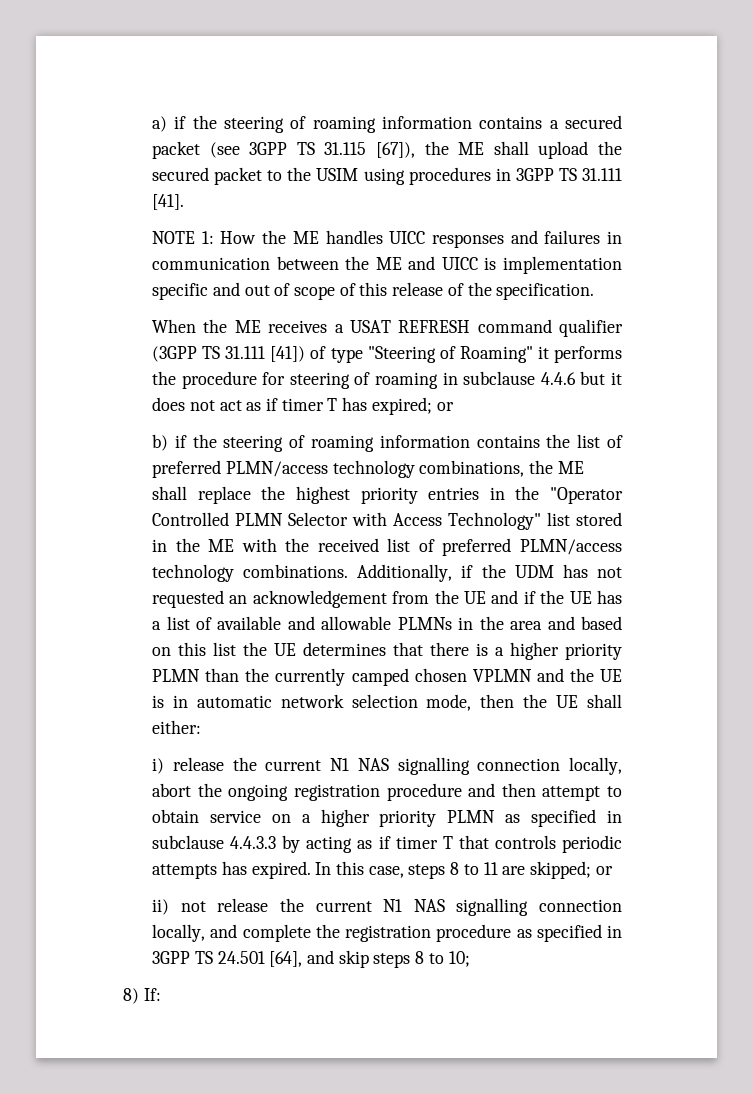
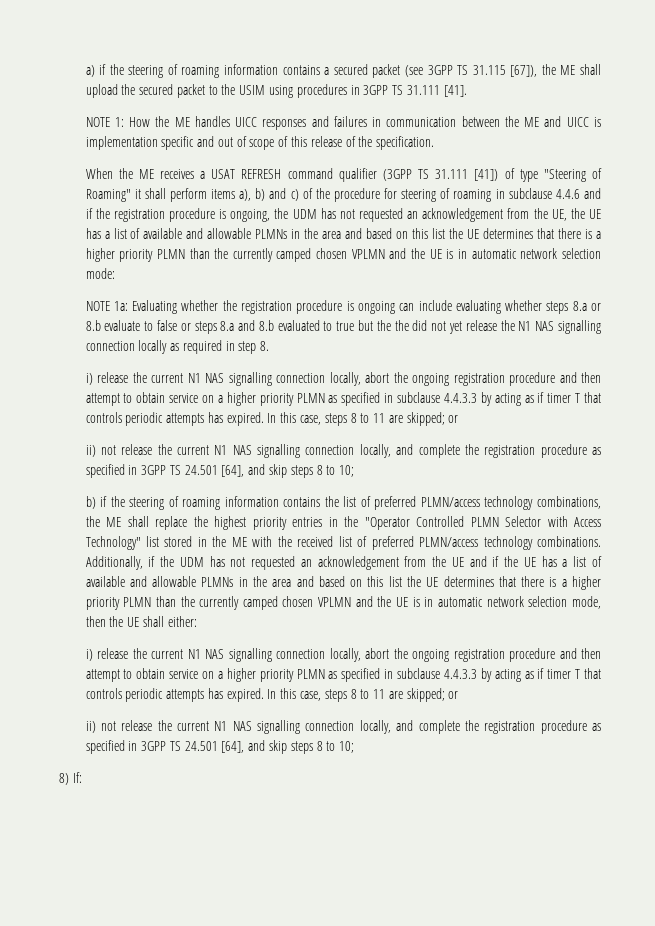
- When the ME receives a USAT REFRESH command qualifier (3GPP TS 31.111 [41]) of type "Steering of Roaming" it performs the procedure for steering of roaming in subclause 4.4.6 but it does not act as if timer T has expired; or
+ When the ME receives a USAT REFRESH command qualifier (3GPP TS 31.111 [41]) of type "Steering of Roaming" it shall perform items a), b) and c) of the procedure for steering of roaming in subclause 4.4.6 and if the registration procedure is ongoing, the UDM has not requested an acknowledgement from the UE, the UE has a list of available and allowable PLMNs in the area and based on this list the UE determines that there is a higher priority PLMN than the currently camped chosen VPLMN and the UE is in automatic network selection mode:
+ NOTE 1a: Evaluating whether the registration procedure is ongoing can include evaluating whether steps 8.a or 8.b evaluate to false or steps 8.a and 8.b evaluated to true but the the did not yet release the N1 NAS signalling connection locally as required in step 8.
+ i) release the current N1 NAS signalling connection locally, abort the ongoing registration procedure and then attempt to obtain service on a higher priority PLMN as specified in subclause 4.4.3.3 by acting as if timer T that controls periodic attempts has expired. In this case, steps 8 to 11 are skipped; or
+ ii) not release the current N1 NAS signalling connection locally, and complete the registration procedure as specified in 3GPP TS 24.501 [64], and skip steps 8 to 10;

